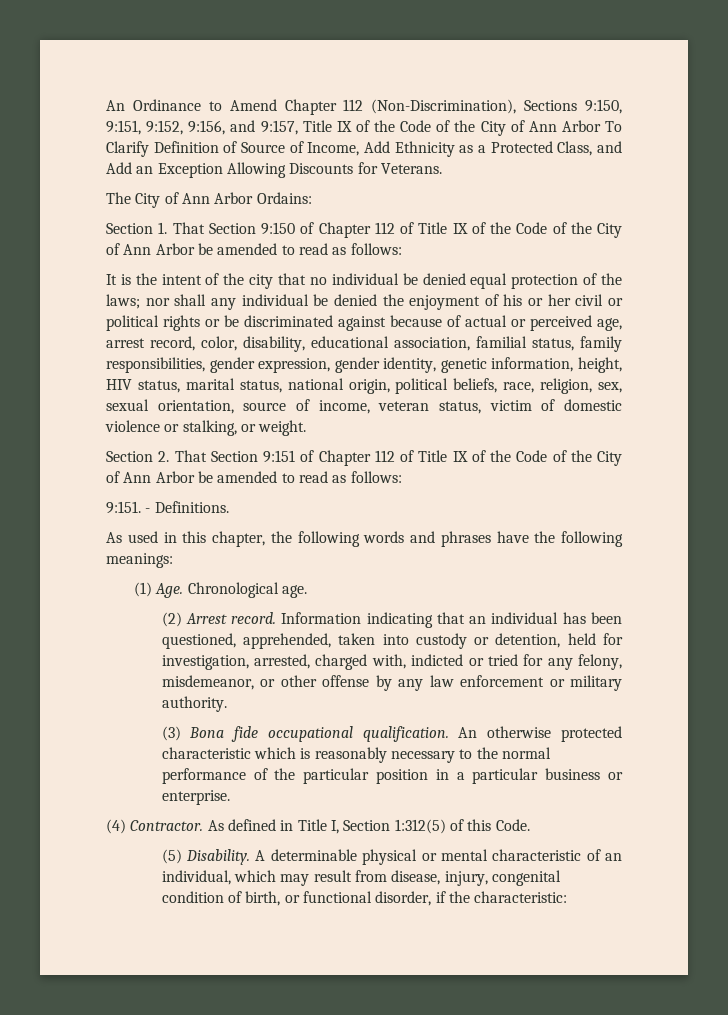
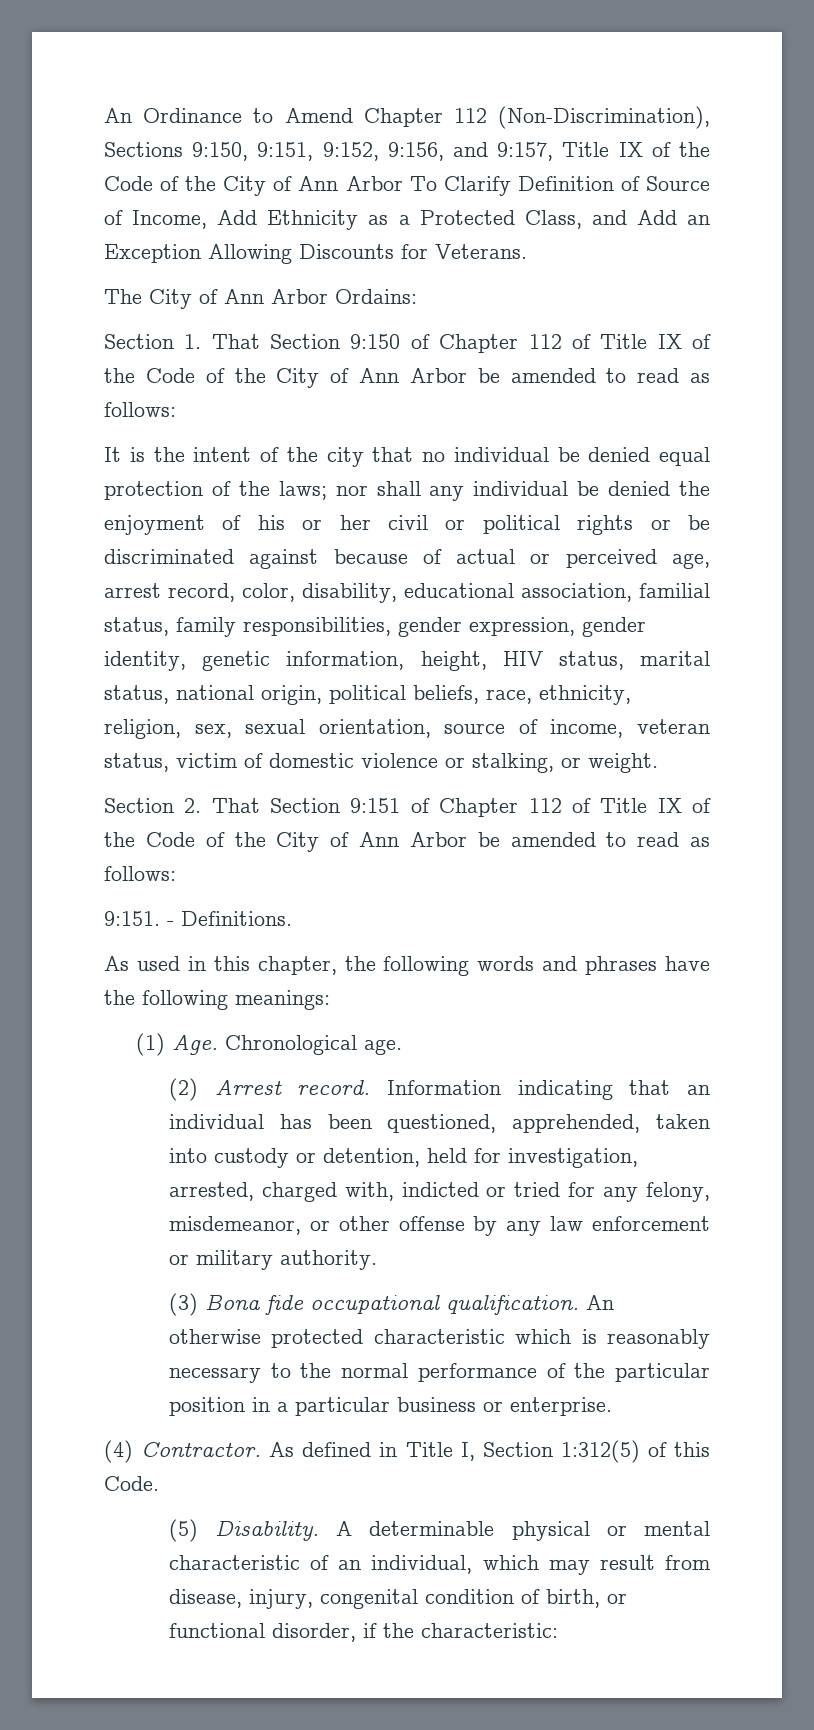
- nor shall any individual be denied the enjoyment of his or her civil or political rights or be discriminated against because of actual or perceived age, arrest record, color, disability, educational association, familial status, family responsibilities, gender expression, gender identity, genetic information, height, HIV status, marital status, national origin, political beliefs, race, religion, sex, sexual orientation, source of income, veteran status, victim of domestic violence or stalking, or weight.
+ nor shall any individual be denied the enjoyment of his or her civil or political rights or be discriminated against because of actual or perceived age, arrest record, color, disability, educational association, familial status, family responsibilities, gender expression, gender identity, genetic information, height, HIV status, marital status, national origin, political beliefs, race, ethnicity, religion, sex, sexual orientation, source of income, veteran status, victim of domestic violence or stalking, or weight.

